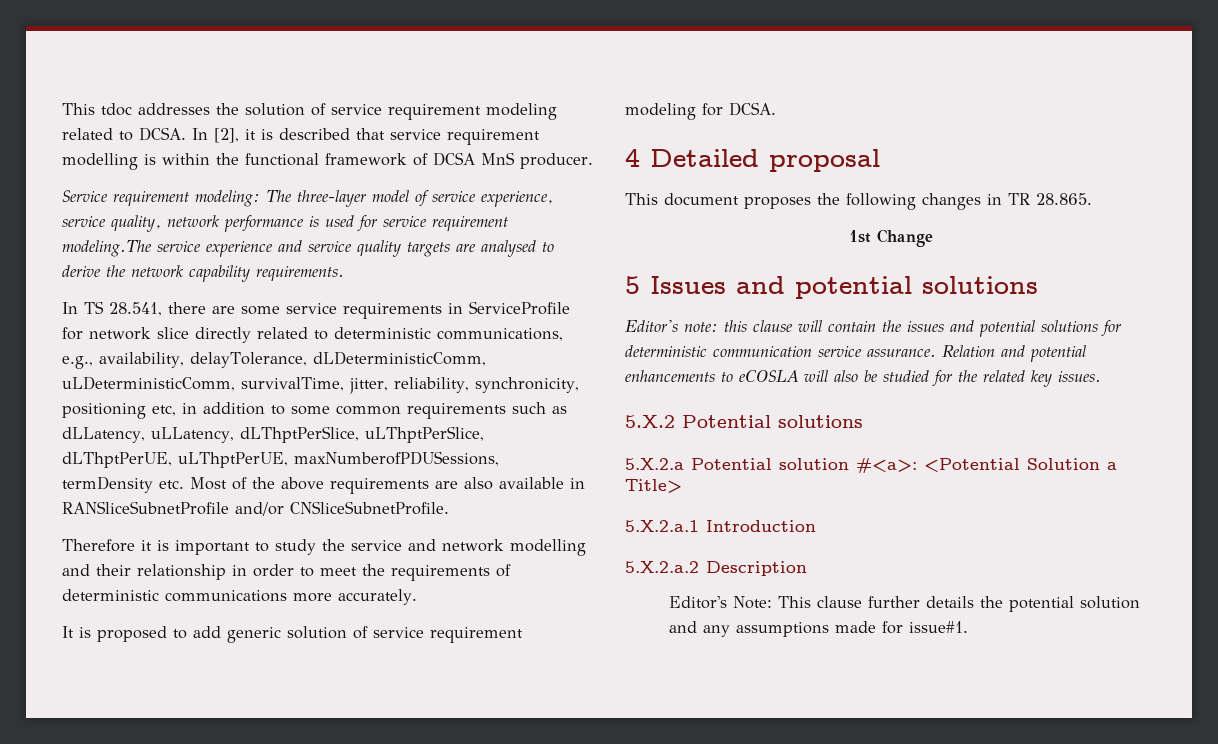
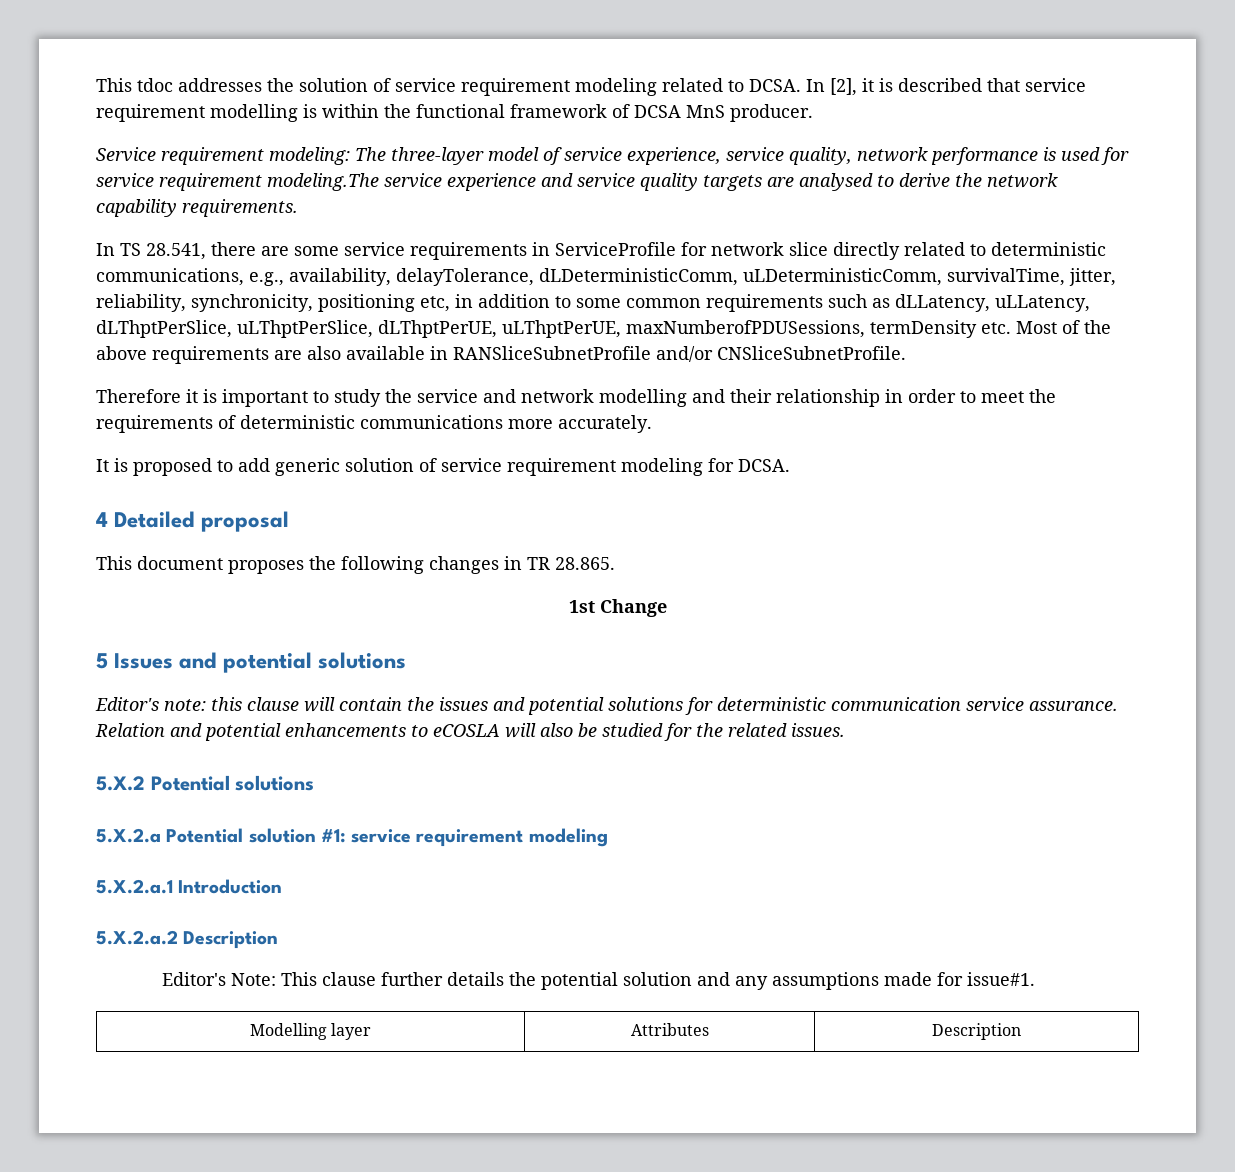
- Relation and potential enhancements to eCOSLA will also be studied for the related key issues.
+ Relation and potential enhancements to eCOSLA will also be studied for the related issues.
- 5.X.2.a Potential solution #<a>: <Potential Solution a Title>
+ 5.X.2.a Potential solution #1: service requirement modeling
+ Modelling layer | Attributes | Description

